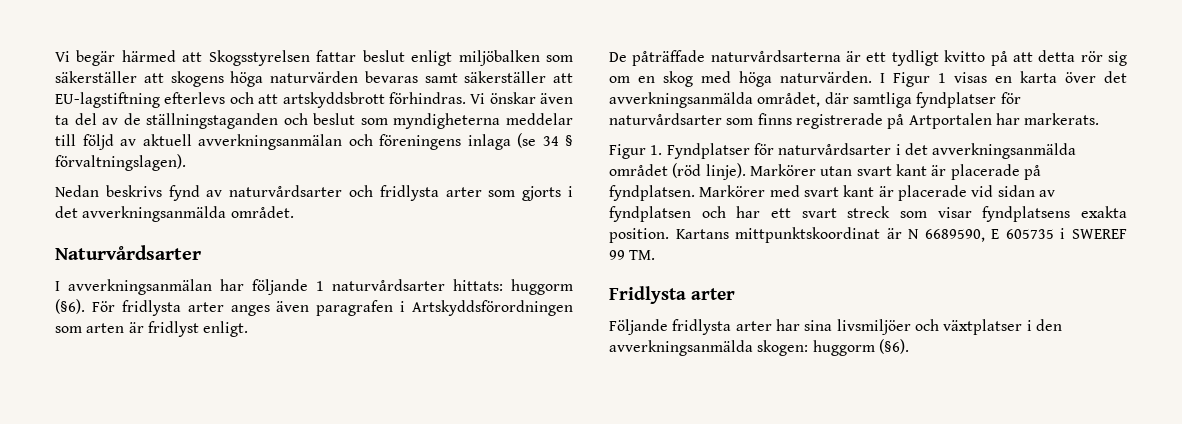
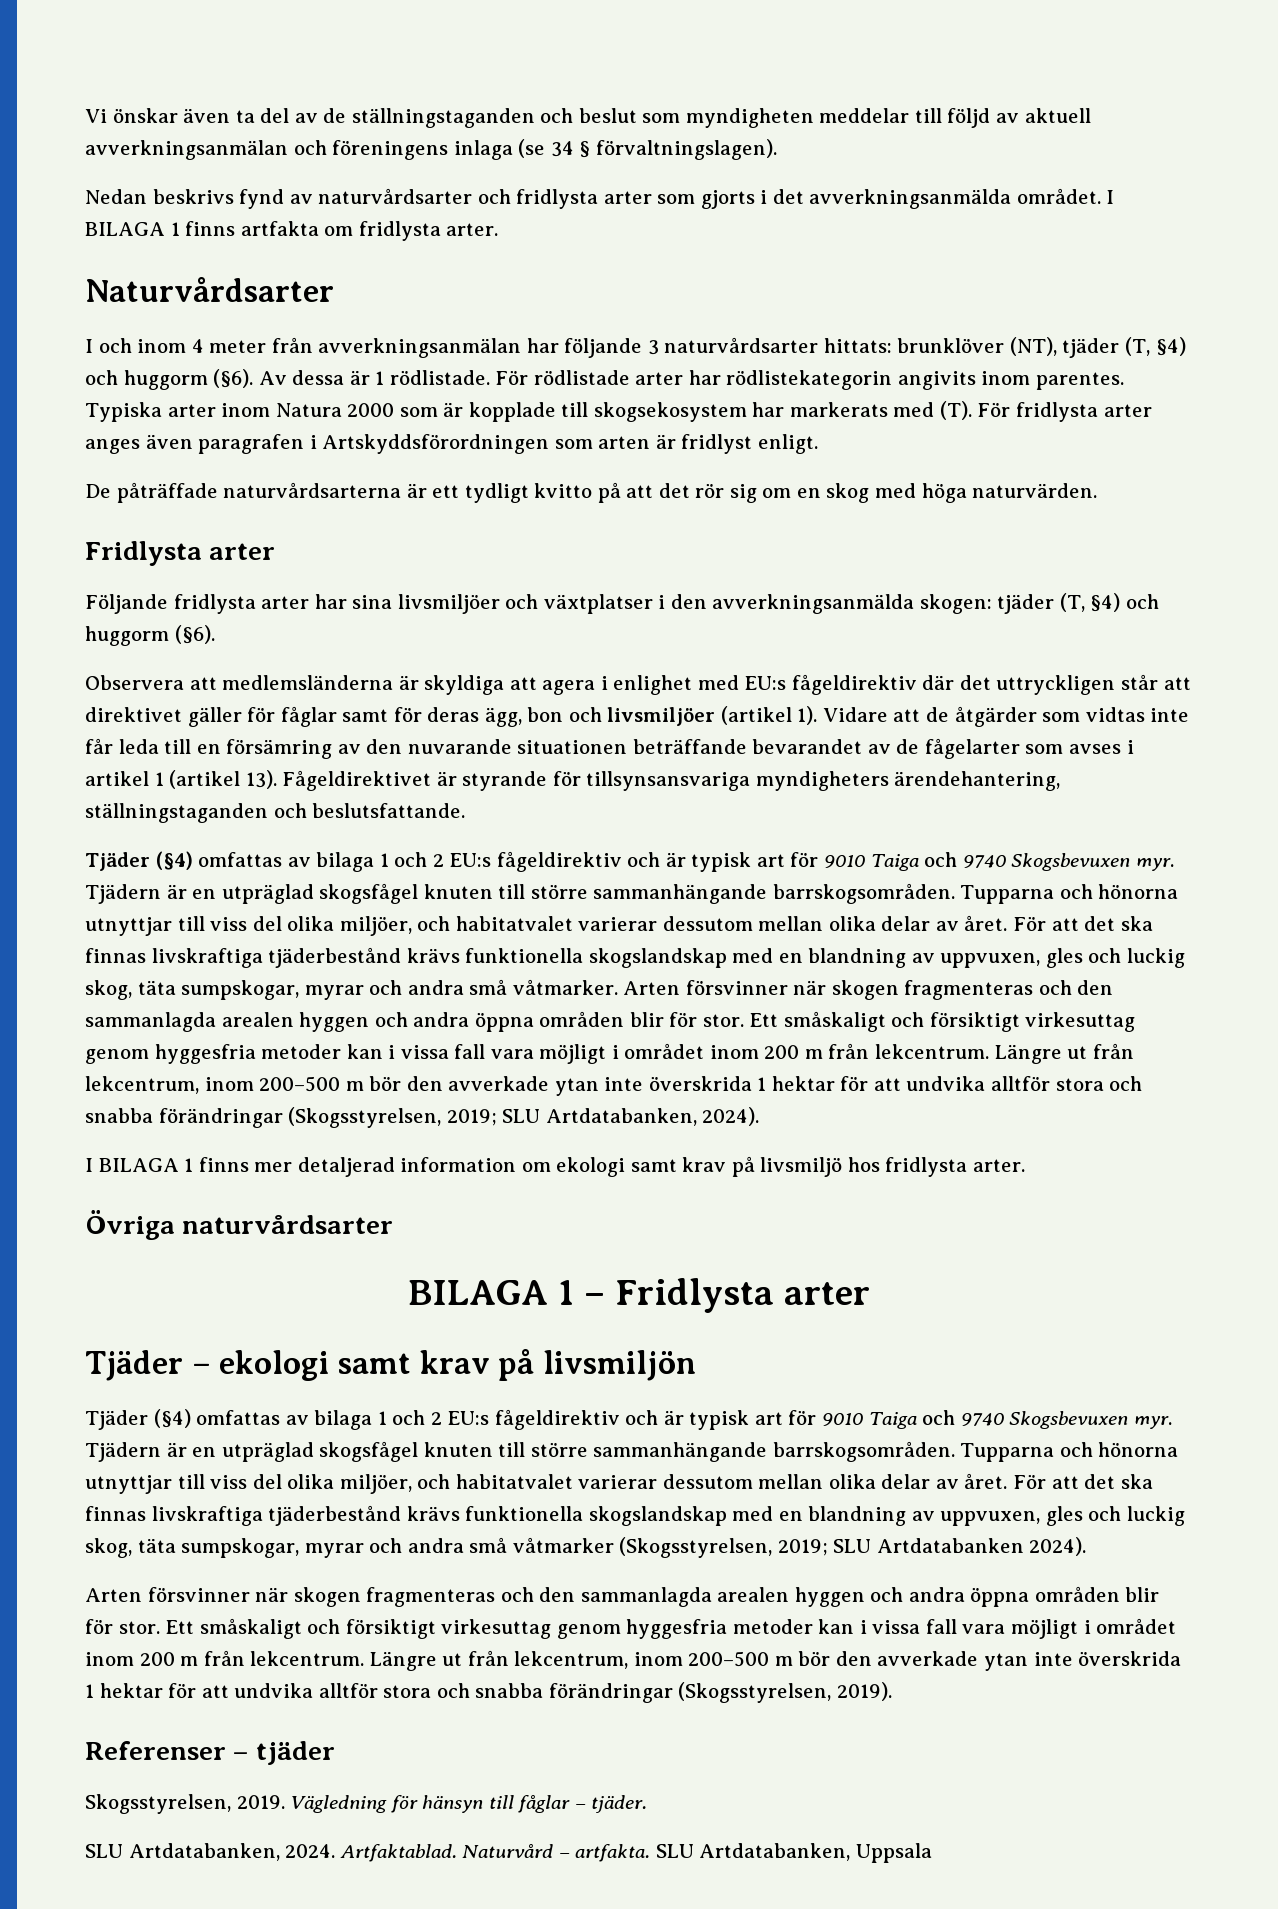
- Vi begär härmed att Skogsstyrelsen fattar beslut enligt miljöbalken som säkerställer att skogens höga naturvärden bevaras samt säkerställer att EU-lagstiftning efterlevs och att artskyddsbrott förhindras. Vi önskar även ta del av de ställningstaganden och beslut som myndigheterna meddelar till följd av aktuell avverkningsanmälan och föreningens inlaga (se 34 § förvaltningslagen).
+ Vi önskar även ta del av de ställningstaganden och beslut som myndigheten meddelar till följd av aktuell avverkningsanmälan och föreningens inlaga (se 34 § förvaltningslagen).
- Nedan beskrivs fynd av naturvårdsarter och fridlysta arter som gjorts i det avverkningsanmälda området.
+ Nedan beskrivs fynd av naturvårdsarter och fridlysta arter som gjorts i det avverkningsanmälda området. I BILAGA 1 finns artfakta om fridlysta arter.
  Naturvårdsarter
- I avverkningsanmälan har följande 1 naturvårdsarter hittats: huggorm (§6). För fridlysta arter anges även paragrafen i Artskyddsförordningen som arten är fridlyst enligt.
+ I och inom 4 meter från avverkningsanmälan har följande 3 naturvårdsarter hittats: brunklöver (NT), tjäder (T, §4) och huggorm (§6). Av dessa är 1 rödlistade. För rödlistade arter har rödlistekategorin angivits inom parentes. Typiska arter inom Natura 2000 som är kopplade till skogsekosystem har markerats med (T). För fridlysta arter anges även paragrafen i Artskyddsförordningen som arten är fridlyst enligt.
- De påträffade naturvårdsarterna är ett tydligt kvitto på att detta rör sig om en skog med höga naturvärden. I Figur 1 visas en karta över det avverkningsanmälda området, där samtliga fyndplatser för naturvårdsarter som finns registrerade på Artportalen har markerats.
- Figur 1. Fyndplatser för naturvårdsarter i det avverkningsanmälda området (röd linje). Markörer utan svart kant är placerade på fyndplatsen. Markörer med svart kant är placerade vid sidan av fyndplatsen och har ett svart streck som visar fyndplatsens exakta position. Kartans mittpunktskoordinat är N 6689590, E 605735 i SWEREF 99 TM.
+ De påträffade naturvårdsarterna är ett tydligt kvitto på att det rör sig om en skog med höga naturvärden.
- Följande fridlysta arter har sina livsmiljöer och växtplatser i den avverkningsanmälda skogen: huggorm (§6).
+ Följande fridlysta arter har sina livsmiljöer och växtplatser i den avverkningsanmälda skogen: tjäder (T, §4) och huggorm (§6).
+ Observera att medlemsländerna är skyldiga att agera i enlighet med EU:s fågeldirektiv där det uttryckligen står att direktivet gäller för fåglar samt för deras ägg, bon och livsmiljöer (artikel 1). Vidare att de åtgärder som vidtas inte får leda till en försämring av den nuvarande situationen beträffande bevarandet av de fågelarter som avses i artikel 1 (artikel 13). Fågeldirektivet är styrande för tillsynsansvariga myndigheters ärendehantering, ställningstaganden och beslutsfattande.
+ Tjäder (§4) omfattas av bilaga 1 och 2 EU:s fågeldirektiv och är typisk art för 9010 Taiga och 9740 Skogsbevuxen myr. Tjädern är en utpräglad skogsfågel knuten till större sammanhängande barrskogsområden. Tupparna och hönorna utnyttjar till viss del olika miljöer, och habitatvalet varierar dessutom mellan olika delar av året. För att det ska finnas livskraftiga tjäderbestånd krävs funktionella skogslandskap med en blandning av uppvuxen, gles och luckig skog, täta sumpskogar, myrar och andra små våtmarker. Arten försvinner när skogen fragmenteras och den sammanlagda arealen hyggen och andra öppna områden blir för stor. Ett småskaligt och försiktigt virkesuttag genom hyggesfria metoder kan i vissa fall vara möjligt i området inom 200 m från lekcentrum. Längre ut från lekcentrum, inom 200–500 m bör den avverkade ytan inte överskrida 1 hektar för att undvika alltför stora och snabba förändringar (Skogsstyrelsen, 2019; SLU Artdatabanken, 2024).
+ I BILAGA 1 finns mer detaljerad information om ekologi samt krav på livsmiljö hos fridlysta arter.
+ Övriga naturvårdsarter
+ BILAGA 1 – Fridlysta arter
+ Tjäder – ekologi samt krav på livsmiljön
+ Tjäder (§4) omfattas av bilaga 1 och 2 EU:s fågeldirektiv och är typisk art för 9010 Taiga och 9740 Skogsbevuxen myr. Tjädern är en utpräglad skogsfågel knuten till större sammanhängande barrskogsområden. Tupparna och hönorna utnyttjar till viss del olika miljöer, och habitatvalet varierar dessutom mellan olika delar av året. För att det ska finnas livskraftiga tjäderbestånd krävs funktionella skogslandskap med en blandning av uppvuxen, gles och luckig skog, täta sumpskogar, myrar och andra små våtmarker (Skogsstyrelsen, 2019; SLU Artdatabanken 2024).
+ Arten försvinner när skogen fragmenteras och den sammanlagda arealen hyggen och andra öppna områden blir för stor. Ett småskaligt och försiktigt virkesuttag genom hyggesfria metoder kan i vissa fall vara möjligt i området inom 200 m från lekcentrum. Längre ut från lekcentrum, inom 200–500 m bör den avverkade ytan inte överskrida 1 hektar för att undvika alltför stora och snabba förändringar (Skogsstyrelsen, 2019).
+ Referenser – tjäder
+ Skogsstyrelsen, 2019. Vägledning för hänsyn till fåglar – tjäder.
+ SLU Artdatabanken, 2024. Artfaktablad. Naturvård – artfakta. SLU Artdatabanken, Uppsala

